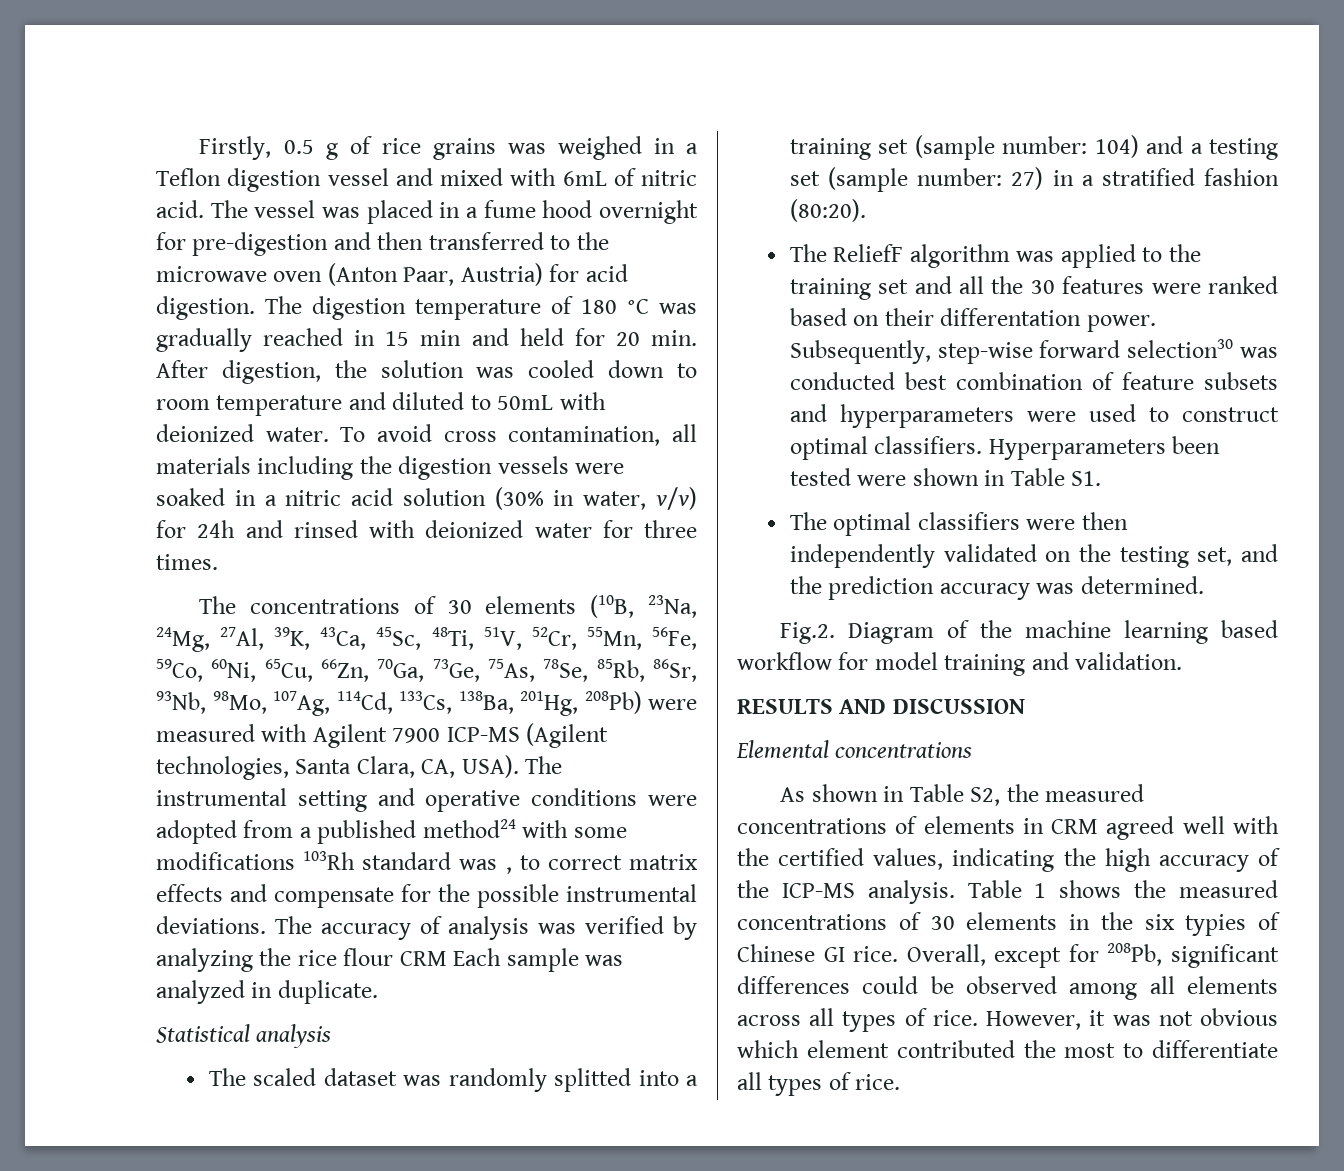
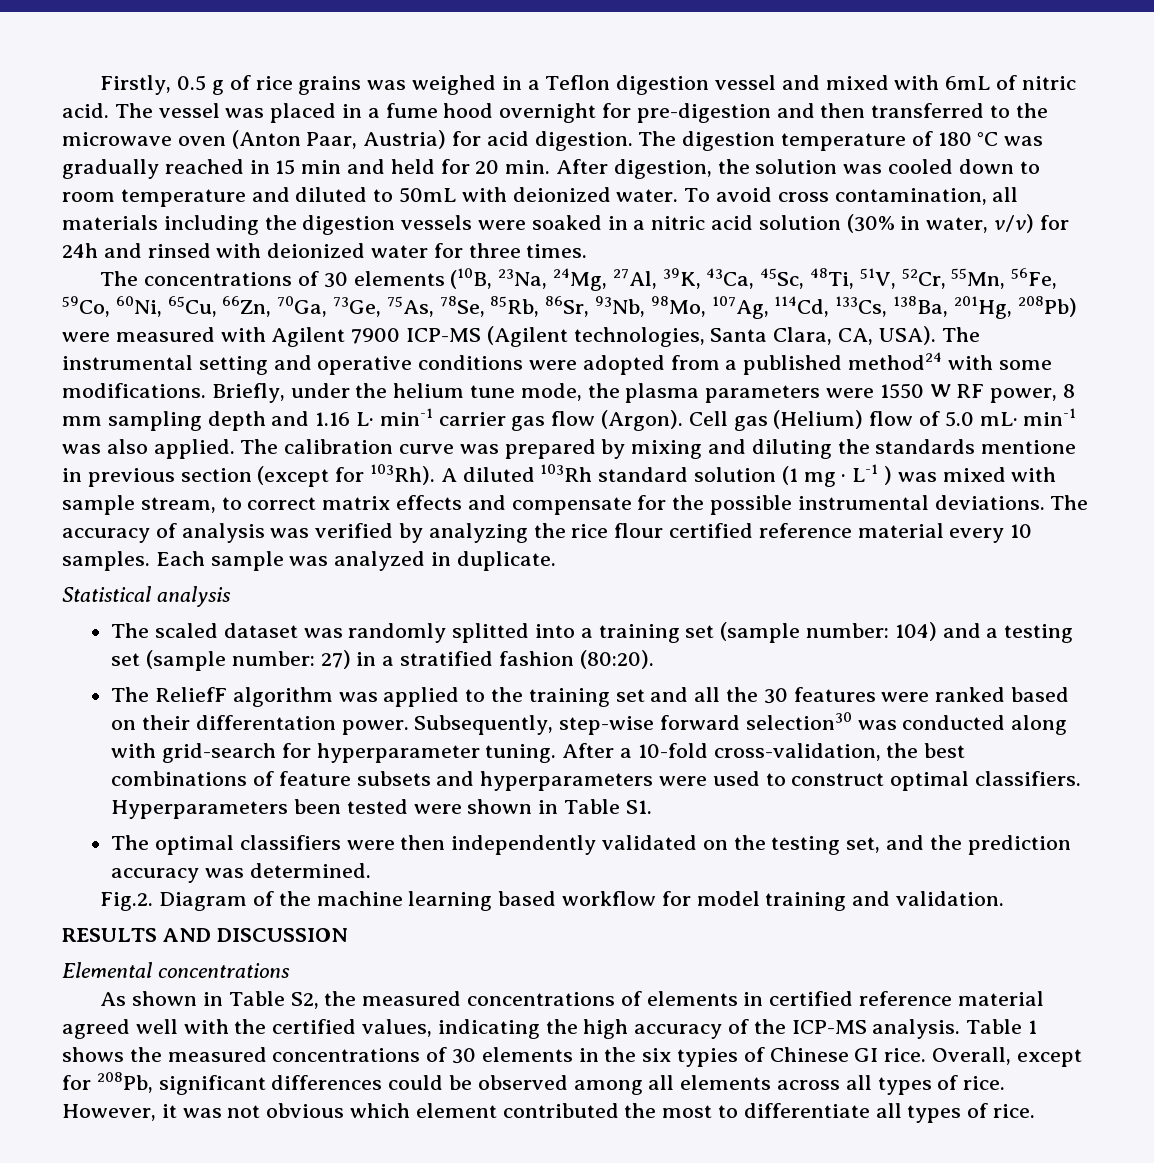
- The instrumental setting and operative conditions were adopted from a published method24 with some modifications 103Rh standard was , to correct matrix effects and compensate for the possible instrumental deviations.
+ The instrumental setting and operative conditions were adopted from a published method24 with some modifications. Briefly, under the helium tune mode, the plasma parameters were 1550 W RF power, 8 mm sampling depth and 1.16 L· min-1 carrier gas flow (Argon). Cell gas (Helium) flow of 5.0 mL· min-1 was also applied. The calibration curve was prepared by mixing and diluting the standards mentione in previous section (except for 103Rh). A diluted 103Rh standard solution (1 mg · L-1 ) was mixed with sample stream, to correct matrix effects and compensate for the possible instrumental deviations.
- The accuracy of analysis was verified by analyzing the rice flour CRM Each sample was analyzed in duplicate.
+ The accuracy of analysis was verified by analyzing the rice flour certified reference material every 10 samples. Each sample was analyzed in duplicate.
- Subsequently, step-wise forward selection30 was conducted best combination of feature subsets and hyperparameters were used to construct optimal classifiers.
+ Subsequently, step-wise forward selection30 was conducted along with grid-search for hyperparameter tuning. After a 10-fold cross-validation, the best combinations of feature subsets and hyperparameters were used to construct optimal classifiers.
- As shown in Table S2, the measured concentrations of elements in CRM agreed well with the certified values, indicating the high accuracy of the ICP-MS analysis.
+ As shown in Table S2, the measured concentrations of elements in certified reference material agreed well with the certified values, indicating the high accuracy of the ICP-MS analysis.

